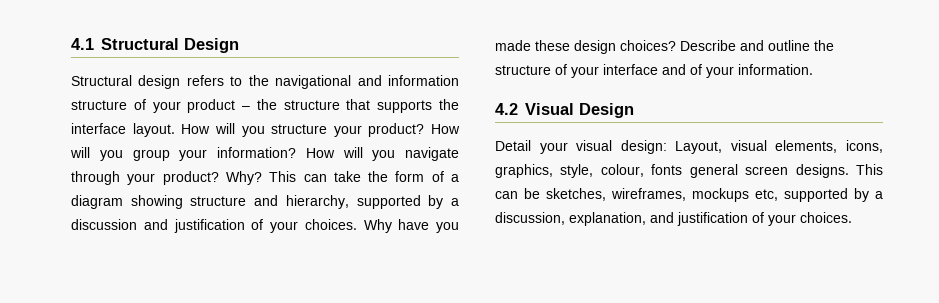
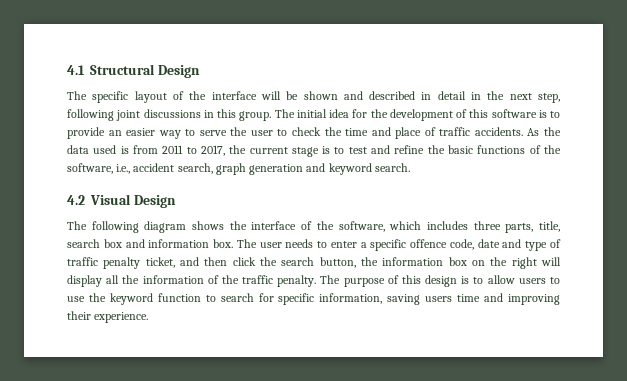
- Structural design refers to the navigational and information structure of your product – the structure that supports the interface layout. How will you structure your product? How will you group your information? How will you navigate through your product? Why? This can take the form of a diagram showing structure and hierarchy, supported by a discussion and justification of your choices. Why have you made these design choices? Describe and outline the structure of your interface and of your information.
+ The specific layout of the interface will be shown and described in detail in the next step, following joint discussions in this group. The initial idea for the development of this software is to provide an easier way to serve the user to check the time and place of traffic accidents. As the data used is from 2011 to 2017, the current stage is to test and refine the basic functions of the software, i.e., accident search, graph generation and keyword search.
  4.2 Visual Design
- Detail your visual design: Layout, visual elements, icons, graphics, style, colour, fonts general screen designs. This can be sketches, wireframes, mockups etc, supported by a discussion, explanation, and justification of your choices.
+ The following diagram shows the interface of the software, which includes three parts, title, search box and information box. The user needs to enter a specific offence code, date and type of traffic penalty ticket, and then click the search button, the information box on the right will display all the information of the traffic penalty. The purpose of this design is to allow users to use the keyword function to search for specific information, saving users time and improving their experience.

